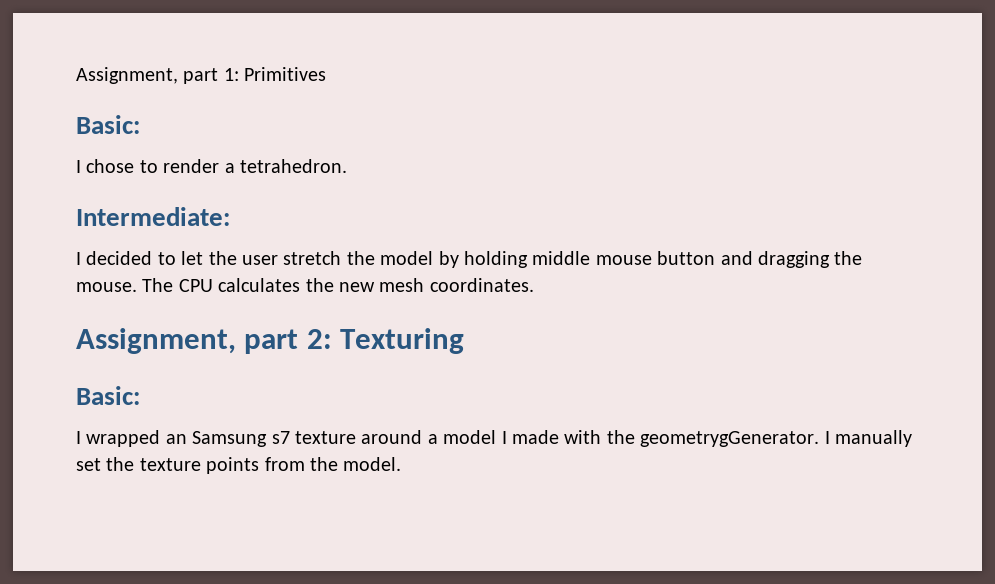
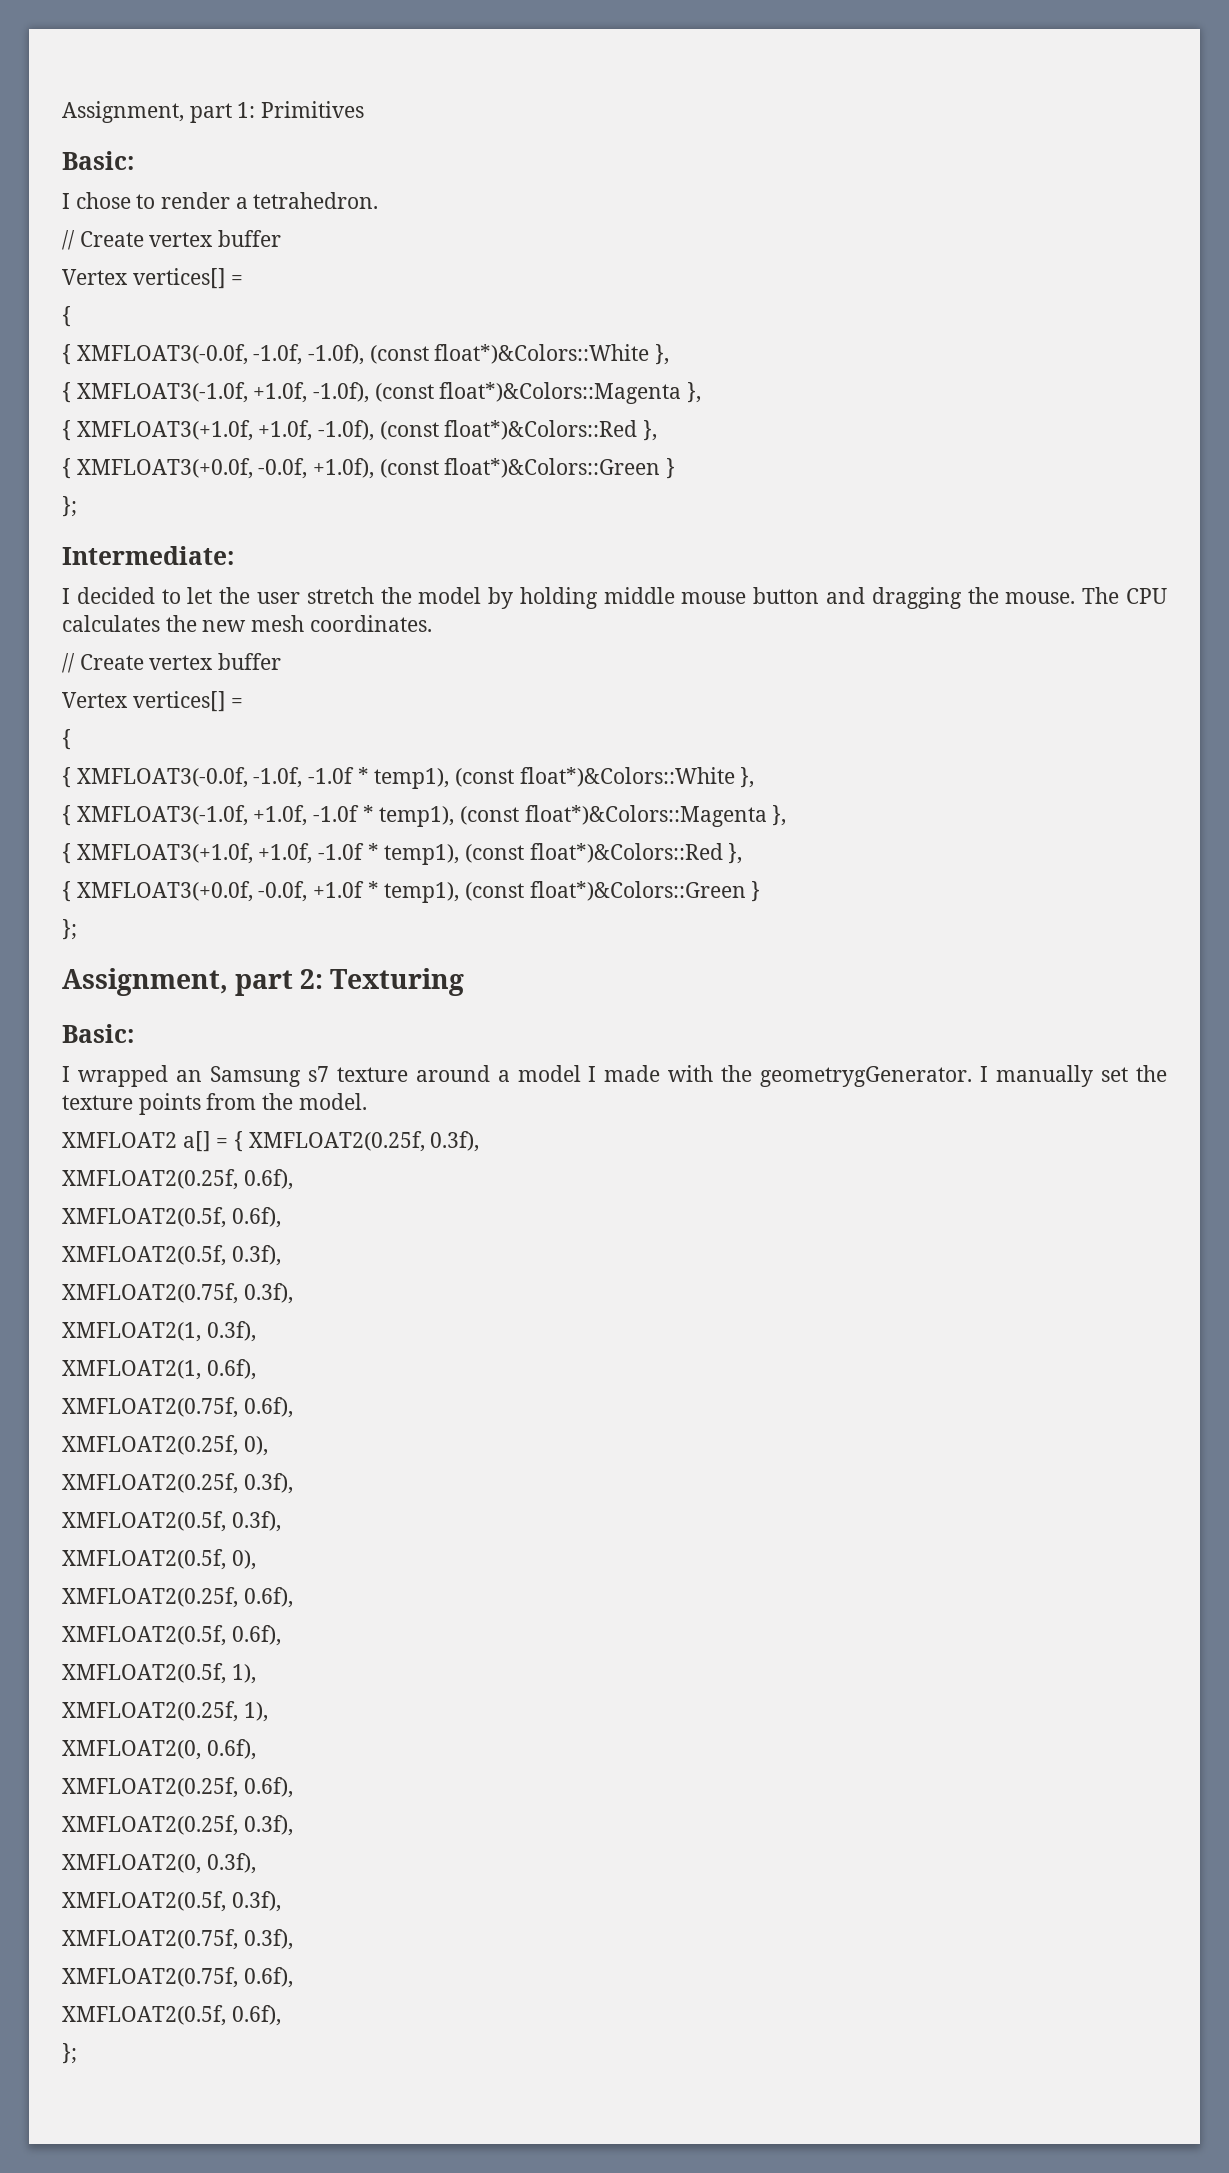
  I chose to render a tetrahedron.
+ // Create vertex buffer
+ Vertex vertices[] =
+ {
+ { XMFLOAT3(-0.0f, -1.0f, -1.0f), (const float*)&Colors::White },
+ { XMFLOAT3(-1.0f, +1.0f, -1.0f), (const float*)&Colors::Magenta },
+ { XMFLOAT3(+1.0f, +1.0f, -1.0f), (const float*)&Colors::Red },
+ { XMFLOAT3(+0.0f, -0.0f, +1.0f), (const float*)&Colors::Green }
+ };
  The CPU calculates the new mesh coordinates.
+ // Create vertex buffer
+ Vertex vertices[] =
+ {
+ { XMFLOAT3(-0.0f, -1.0f, -1.0f * temp1), (const float*)&Colors::White },
+ { XMFLOAT3(-1.0f, +1.0f, -1.0f * temp1), (const float*)&Colors::Magenta },
+ { XMFLOAT3(+1.0f, +1.0f, -1.0f * temp1), (const float*)&Colors::Red },
+ { XMFLOAT3(+0.0f, -0.0f, +1.0f * temp1), (const float*)&Colors::Green }
+ };
+ XMFLOAT2 a[] = { XMFLOAT2(0.25f, 0.3f),
+ XMFLOAT2(0.25f, 0.6f),
+ XMFLOAT2(0.5f, 0.6f),
+ XMFLOAT2(0.5f, 0.3f),
+ XMFLOAT2(0.75f, 0.3f),
+ XMFLOAT2(1, 0.3f),
+ XMFLOAT2(1, 0.6f),
+ XMFLOAT2(0.75f, 0.6f),
+ XMFLOAT2(0.25f, 0),
+ XMFLOAT2(0.25f, 0.3f),
+ XMFLOAT2(0.5f, 0.3f),
+ XMFLOAT2(0.5f, 0),
+ XMFLOAT2(0.25f, 0.6f),
+ XMFLOAT2(0.5f, 0.6f),
+ XMFLOAT2(0.5f, 1),
+ XMFLOAT2(0.25f, 1),
+ XMFLOAT2(0, 0.6f),
+ XMFLOAT2(0.25f, 0.6f),
+ XMFLOAT2(0.25f, 0.3f),
+ XMFLOAT2(0, 0.3f),
+ XMFLOAT2(0.5f, 0.3f),
+ XMFLOAT2(0.75f, 0.3f),
+ XMFLOAT2(0.75f, 0.6f),
+ XMFLOAT2(0.5f, 0.6f),
+ };

